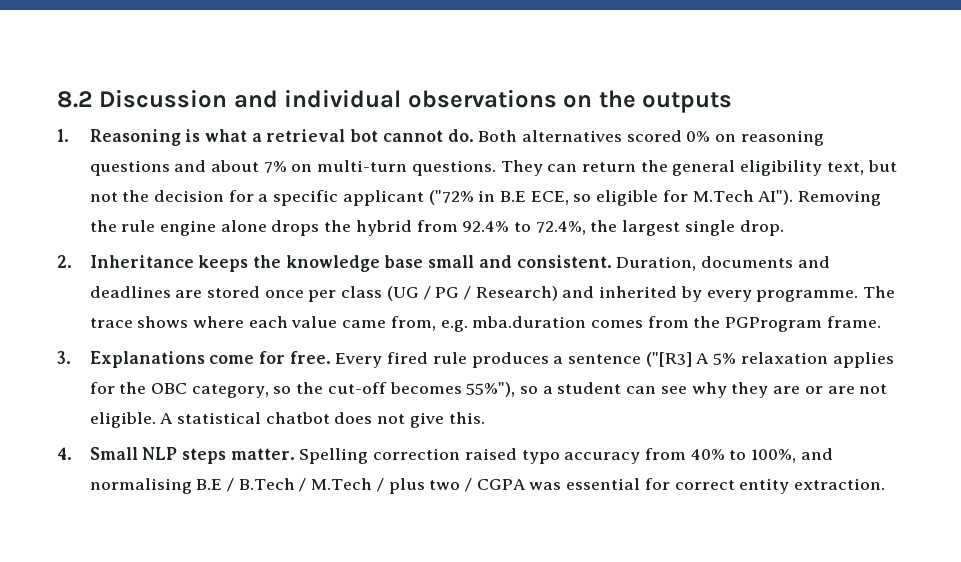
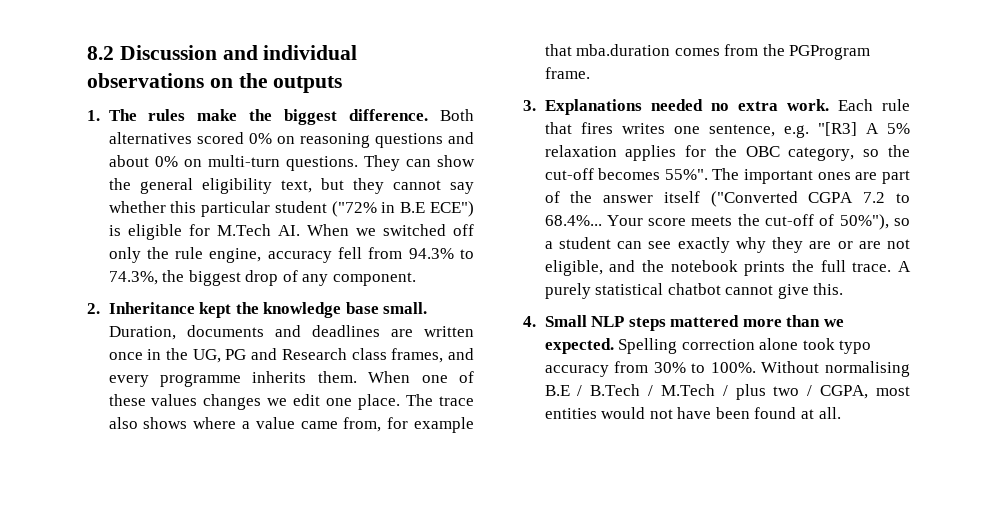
- 1. Reasoning is what a retrieval bot cannot do.
+ 1. The rules make the biggest difference.
- Both alternatives scored 0% on reasoning questions and about 7% on multi-turn questions.
+ Both alternatives scored 0% on reasoning questions and about 0% on multi-turn questions.
- They can return the general eligibility text, but not the decision for a specific applicant ("72% in B.E ECE, so eligible for M.Tech AI"). Removing the rule engine alone drops the hybrid from 92.4% to 72.4%, the largest single drop.
+ They can show the general eligibility text, but they cannot say whether this particular student ("72% in B.E ECE") is eligible for M.Tech AI. When we switched off only the rule engine, accuracy fell from 94.3% to 74.3%, the biggest drop of any component.
- 2. Inheritance keeps the knowledge base small and consistent.
+ 2. Inheritance kept the knowledge base small.
- Duration, documents and deadlines are stored once per class (UG / PG / Research) and inherited by every programme.
+ Duration, documents and deadlines are written once in the UG, PG and Research class frames, and every programme inherits them. When one of these values changes we edit one place.
- The trace shows where each value came from, e.g. mba.duration comes from the PGProgram frame.
+ The trace also shows where a value came from, for example that mba.duration comes from the PGProgram frame.
- 3. Explanations come for free. Every fired rule produces a sentence ("[R3] A 5% relaxation applies for the OBC category, so the cut-off becomes 55%"), so a student can see why they are or are not eligible. A statistical chatbot does not give this.
+ 3. Explanations needed no extra work. Each rule that fires writes one sentence, e.g. "[R3] A 5% relaxation applies for the OBC category, so the cut-off becomes 55%". The important ones are part of the answer itself ("Converted CGPA 7.2 to 68.4%... Your score meets the cut-off of 50%"), so a student can see exactly why they are or are not eligible, and the notebook prints the full trace. A purely statistical chatbot cannot give this.
- 4. Small NLP steps matter. Spelling correction raised typo accuracy from 40% to 100%, and normalising B.E / B.Tech / M.Tech / plus two / CGPA was essential for correct entity extraction.
+ 4. Small NLP steps mattered more than we expected. Spelling correction alone took typo accuracy from 30% to 100%. Without normalising B.E / B.Tech / M.Tech / plus two / CGPA, most entities would not have been found at all.

